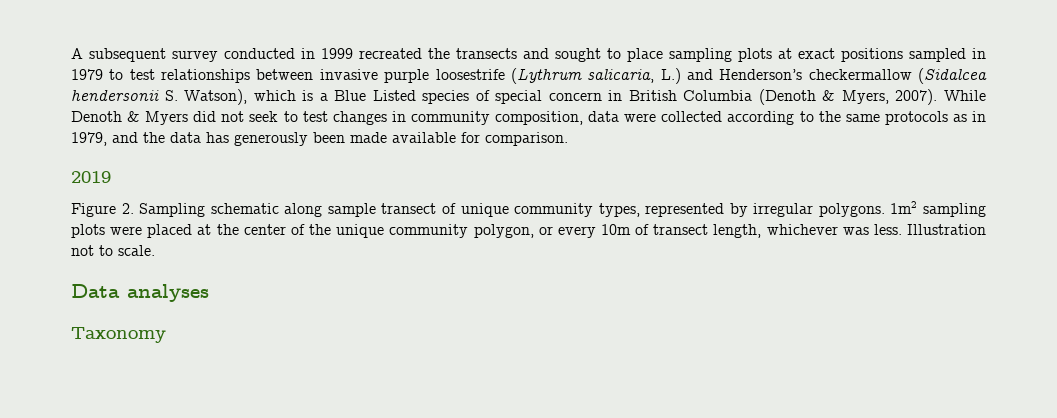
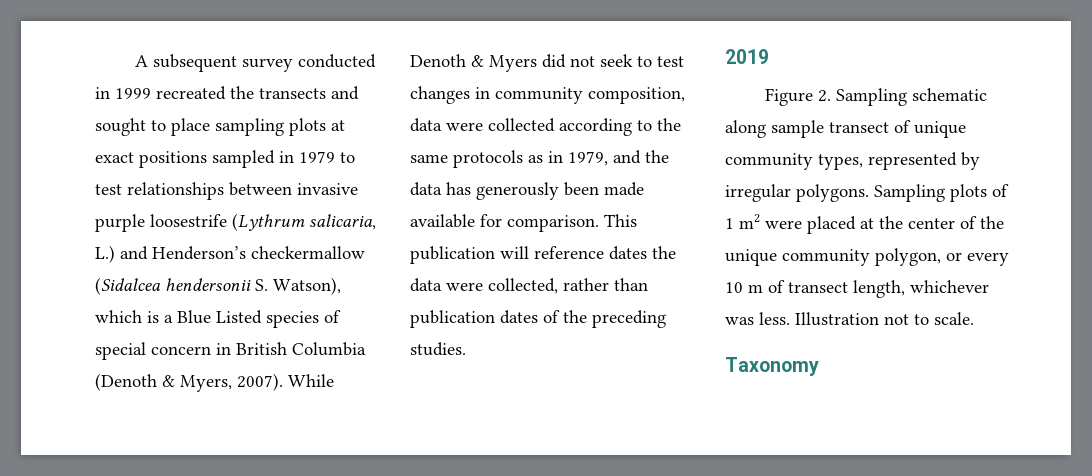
+ This publication will reference dates the data were collected, rather than publication dates of the preceding studies.
- 1m2 sampling plots were placed at the center of the unique community polygon, or every 10m of transect length, whichever was less.
+ Sampling plots of 1 m2 were placed at the center of the unique community polygon, or every 10 m of transect length, whichever was less.
- Data analyses

